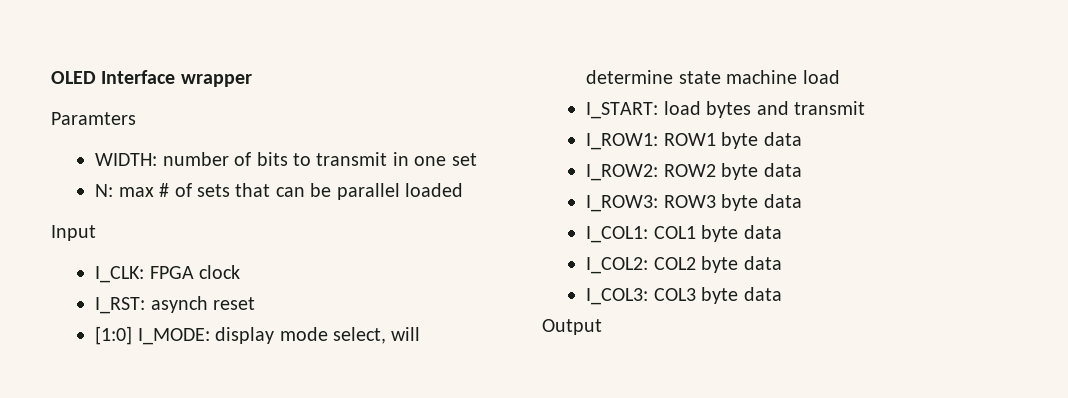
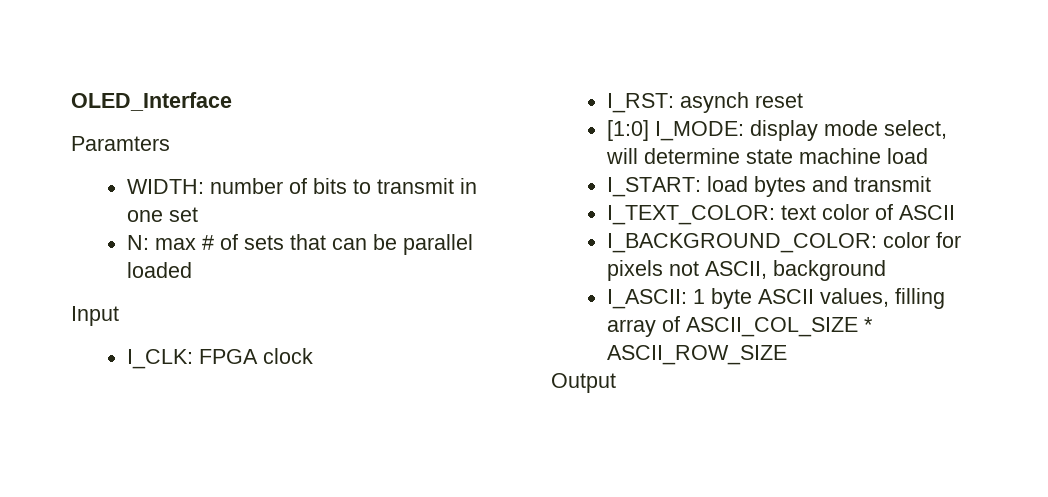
- OLED Interface wrapper
+ OLED_Interface
- I_ROW1: ROW1 byte data
- I_ROW2: ROW2 byte data
- I_ROW3: ROW3 byte data
- I_COL1: COL1 byte data
- I_COL2: COL2 byte data
- I_COL3: COL3 byte data
+ I_TEXT_COLOR: text color of ASCII
+ I_BACKGROUND_COLOR: color for pixels not ASCII, background
+ I_ASCII: 1 byte ASCII values, filling array of ASCII_COL_SIZE * ASCII_ROW_SIZE

